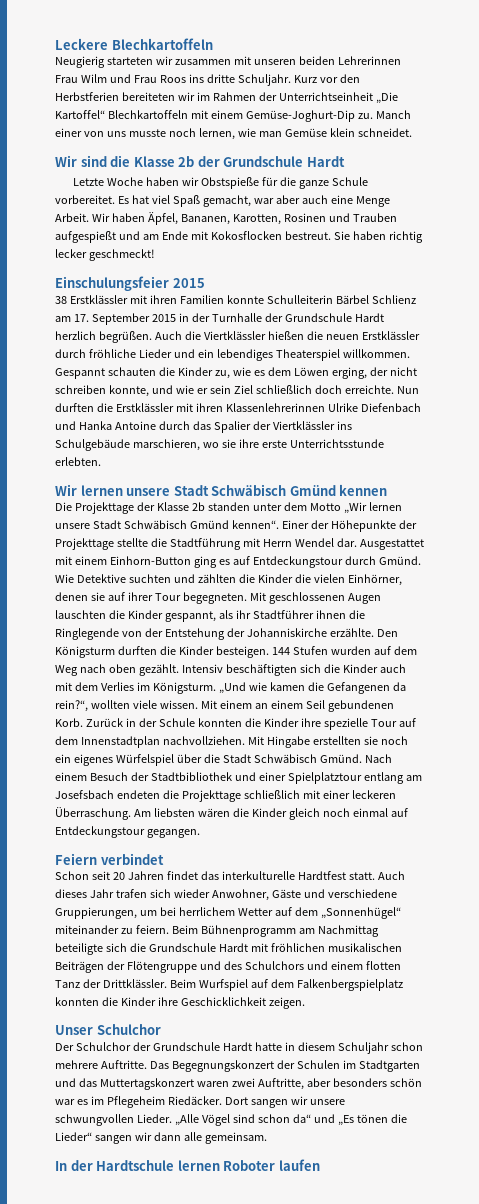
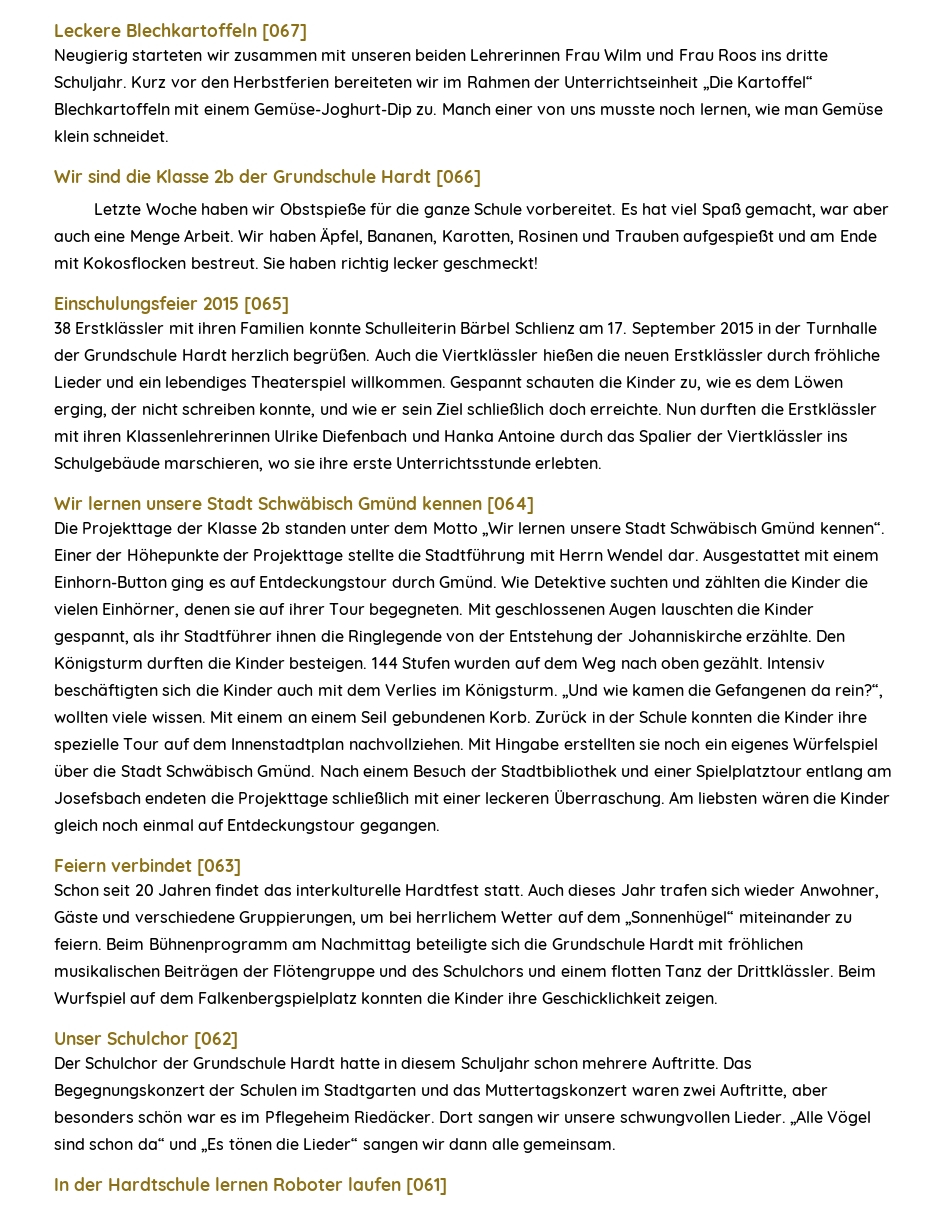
- Leckere Blechkartoffeln
+ Leckere Blechkartoffeln [067]
- Wir sind die Klasse 2b der Grundschule Hardt
+ Wir sind die Klasse 2b der Grundschule Hardt [066]
- Einschulungsfeier 2015
+ Einschulungsfeier 2015 [065]
- Wir lernen unsere Stadt Schwäbisch Gmünd kennen
+ Wir lernen unsere Stadt Schwäbisch Gmünd kennen [064]
- Feiern verbindet
+ Feiern verbindet [063]
- Unser Schulchor
+ Unser Schulchor [062]
- In der Hardtschule lernen Roboter laufen
+ In der Hardtschule lernen Roboter laufen [061]

